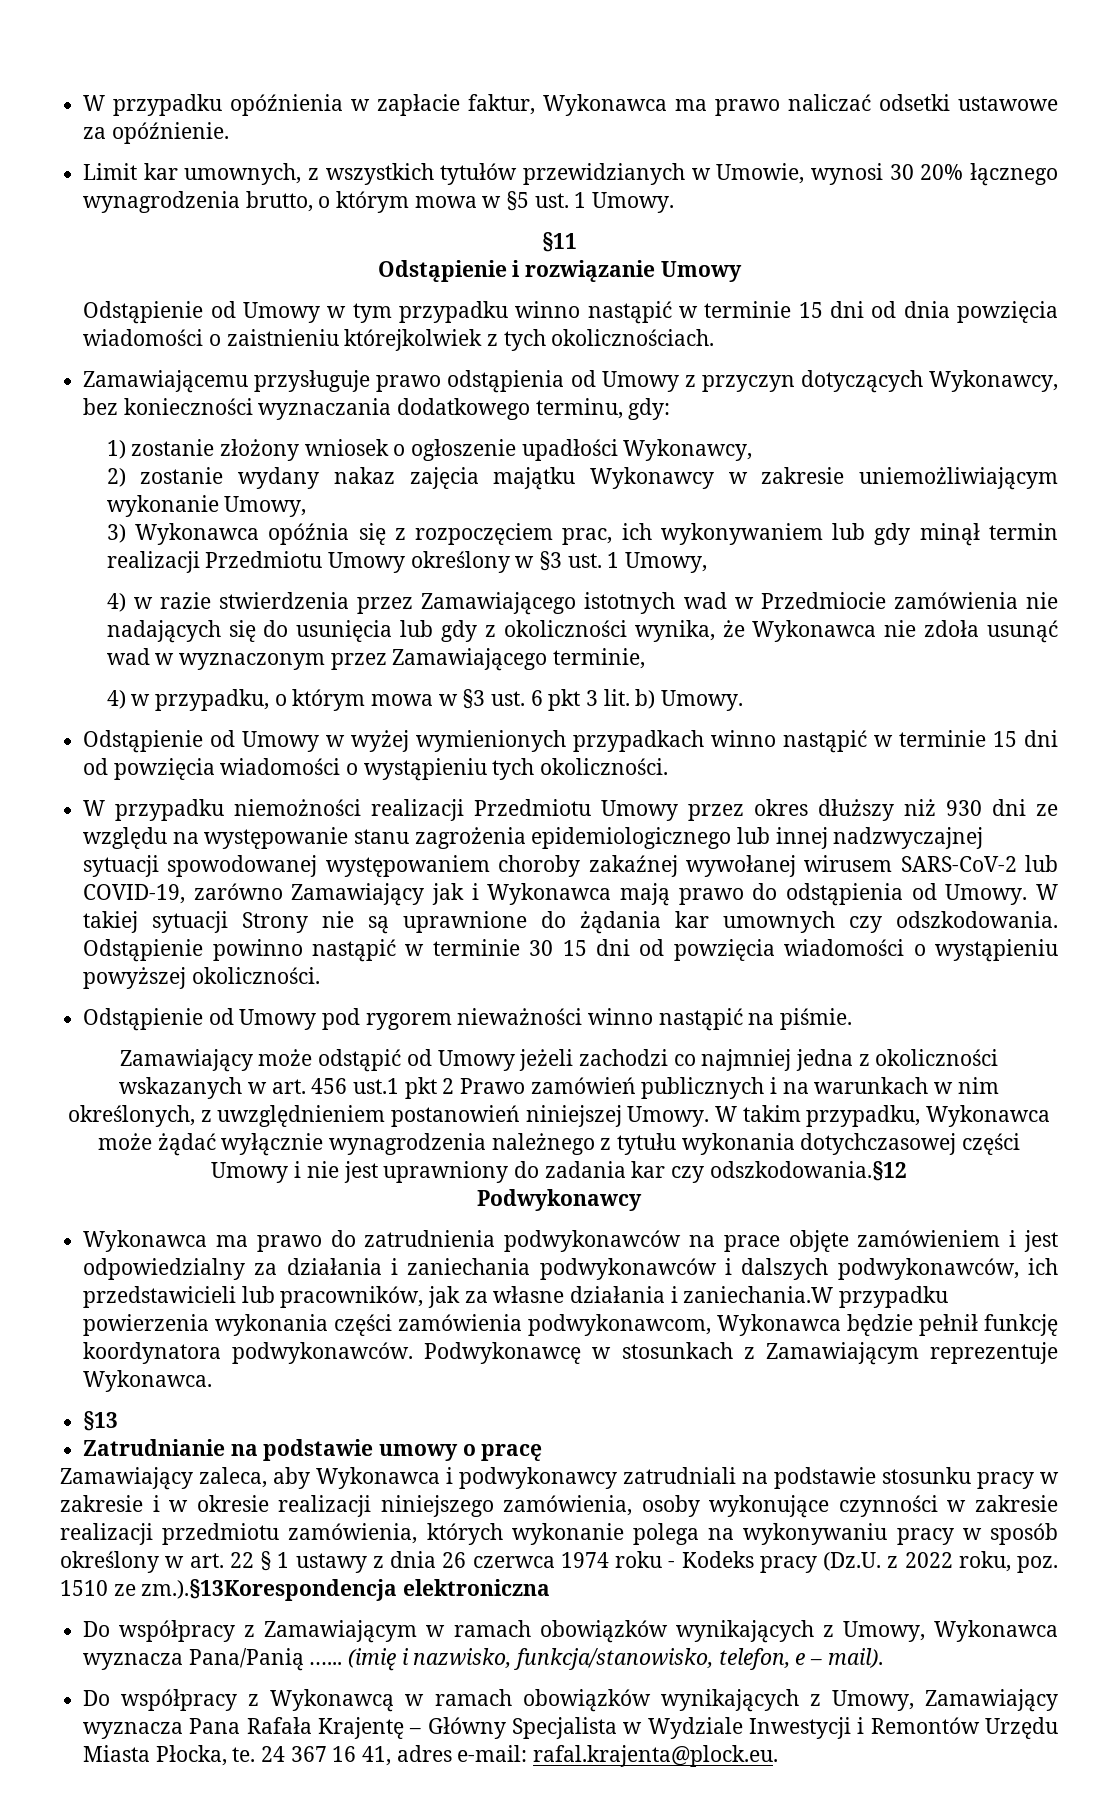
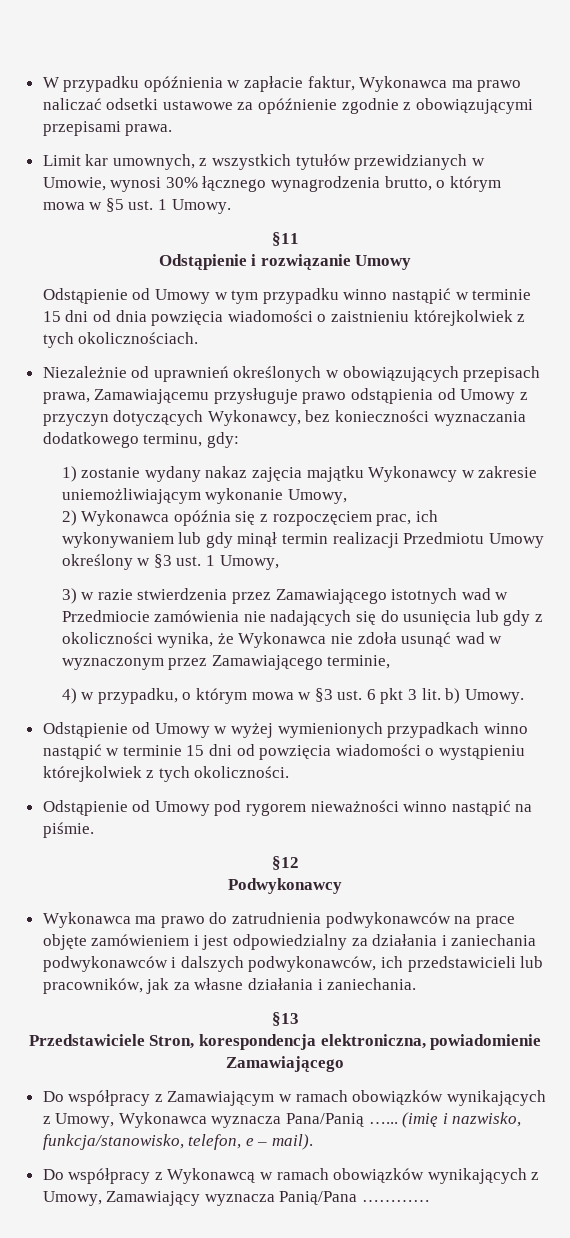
- W przypadku opóźnienia w zapłacie faktur, Wykonawca ma prawo naliczać odsetki ustawowe za opóźnienie.
+ W przypadku opóźnienia w zapłacie faktur, Wykonawca ma prawo naliczać odsetki ustawowe za opóźnienie zgodnie z obowiązującymi przepisami prawa.
- Limit kar umownych, z wszystkich tytułów przewidzianych w Umowie, wynosi 30 20% łącznego wynagrodzenia brutto, o którym mowa w §5 ust. 1 Umowy.
+ Limit kar umownych, z wszystkich tytułów przewidzianych w Umowie, wynosi 30% łącznego wynagrodzenia brutto, o którym mowa w §5 ust. 1 Umowy.
- Zamawiającemu przysługuje prawo odstąpienia od Umowy z przyczyn dotyczących Wykonawcy, bez konieczności wyznaczania dodatkowego terminu, gdy:
+ Niezależnie od uprawnień określonych w obowiązujących przepisach prawa, Zamawiającemu przysługuje prawo odstąpienia od Umowy z przyczyn dotyczących Wykonawcy, bez konieczności wyznaczania dodatkowego terminu, gdy:
- 1) zostanie złożony wniosek o ogłoszenie upadłości Wykonawcy,
- 2) zostanie wydany nakaz zajęcia majątku Wykonawcy w zakresie uniemożliwiającym wykonanie Umowy,
+ 1) zostanie wydany nakaz zajęcia majątku Wykonawcy w zakresie uniemożliwiającym wykonanie Umowy,
- 3) Wykonawca opóźnia się z rozpoczęciem prac, ich wykonywaniem lub gdy minął termin realizacji Przedmiotu Umowy określony w §3 ust. 1 Umowy,
+ 2) Wykonawca opóźnia się z rozpoczęciem prac, ich wykonywaniem lub gdy minął termin realizacji Przedmiotu Umowy określony w §3 ust. 1 Umowy,
- 4) w razie stwierdzenia przez Zamawiającego istotnych wad w Przedmiocie zamówienia nie nadających się do usunięcia lub gdy z okoliczności wynika, że Wykonawca nie zdoła usunąć wad w wyznaczonym przez Zamawiającego terminie,
+ 3) w razie stwierdzenia przez Zamawiającego istotnych wad w Przedmiocie zamówienia nie nadających się do usunięcia lub gdy z okoliczności wynika, że Wykonawca nie zdoła usunąć wad w wyznaczonym przez Zamawiającego terminie,
- Odstąpienie od Umowy w wyżej wymienionych przypadkach winno nastąpić w terminie 15 dni od powzięcia wiadomości o wystąpieniu tych okoliczności.
+ Odstąpienie od Umowy w wyżej wymienionych przypadkach winno nastąpić w terminie 15 dni od powzięcia wiadomości o wystąpieniu którejkolwiek z tych okoliczności.
- W przypadku niemożności realizacji Przedmiotu Umowy przez okres dłuższy niż 930 dni ze względu na występowanie stanu zagrożenia epidemiologicznego lub innej nadzwyczajnej sytuacji spowodowanej występowaniem choroby zakaźnej wywołanej wirusem SARS-CoV-2 lub COVID-19, zarówno Zamawiający jak i Wykonawca mają prawo do odstąpienia od Umowy. W takiej sytuacji Strony nie są uprawnione do żądania kar umownych czy odszkodowania. Odstąpienie powinno nastąpić w terminie 30 15 dni od powzięcia wiadomości o wystąpieniu powyższej okoliczności.
- Zamawiający może odstąpić od Umowy jeżeli zachodzi co najmniej jedna z okoliczności wskazanych w art. 456 ust.1 pkt 2 Prawo zamówień publicznych i na warunkach w nim określonych, z uwzględnieniem postanowień niniejszej Umowy. W takim przypadku, Wykonawca może żądać wyłącznie wynagrodzenia należnego z tytułu wykonania dotychczasowej części Umowy i nie jest uprawniony do zadania kar czy odszkodowania.§12
+ §12
- Wykonawca ma prawo do zatrudnienia podwykonawców na prace objęte zamówieniem i jest odpowiedzialny za działania i zaniechania podwykonawców i dalszych podwykonawców, ich przedstawicieli lub pracowników, jak za własne działania i zaniechania.W przypadku powierzenia wykonania części zamówienia podwykonawcom, Wykonawca będzie pełnił funkcję koordynatora podwykonawców. Podwykonawcę w stosunkach z Zamawiającym reprezentuje Wykonawca.
+ Wykonawca ma prawo do zatrudnienia podwykonawców na prace objęte zamówieniem i jest odpowiedzialny za działania i zaniechania podwykonawców i dalszych podwykonawców, ich przedstawicieli lub pracowników, jak za własne działania i zaniechania.
  §13
- Zatrudnianie na podstawie umowy o pracę
- Zamawiający zaleca, aby Wykonawca i podwykonawcy zatrudniali na podstawie stosunku pracy w zakresie i w okresie realizacji niniejszego zamówienia, osoby wykonujące czynności w zakresie realizacji przedmiotu zamówienia, których wykonanie polega na wykonywaniu pracy w sposób określony w art. 22 § 1 ustawy z dnia 26 czerwca 1974 roku - Kodeks pracy (Dz.U. z 2022 roku, poz. 1510 ze zm.).§13Korespondencja elektroniczna
+ Przedstawiciele Stron, korespondencja elektroniczna, powiadomienie Zamawiającego
- Do współpracy z Wykonawcą w ramach obowiązków wynikających z Umowy, Zamawiający wyznacza Pana Rafała Krajentę – Główny Specjalista w Wydziale Inwestycji i Remontów Urzędu Miasta Płocka, te. 24 367 16 41, adres e-mail: rafal.krajenta@plock.eu.
+ Do współpracy z Wykonawcą w ramach obowiązków wynikających z Umowy, Zamawiający wyznacza Panią/Pana …………

